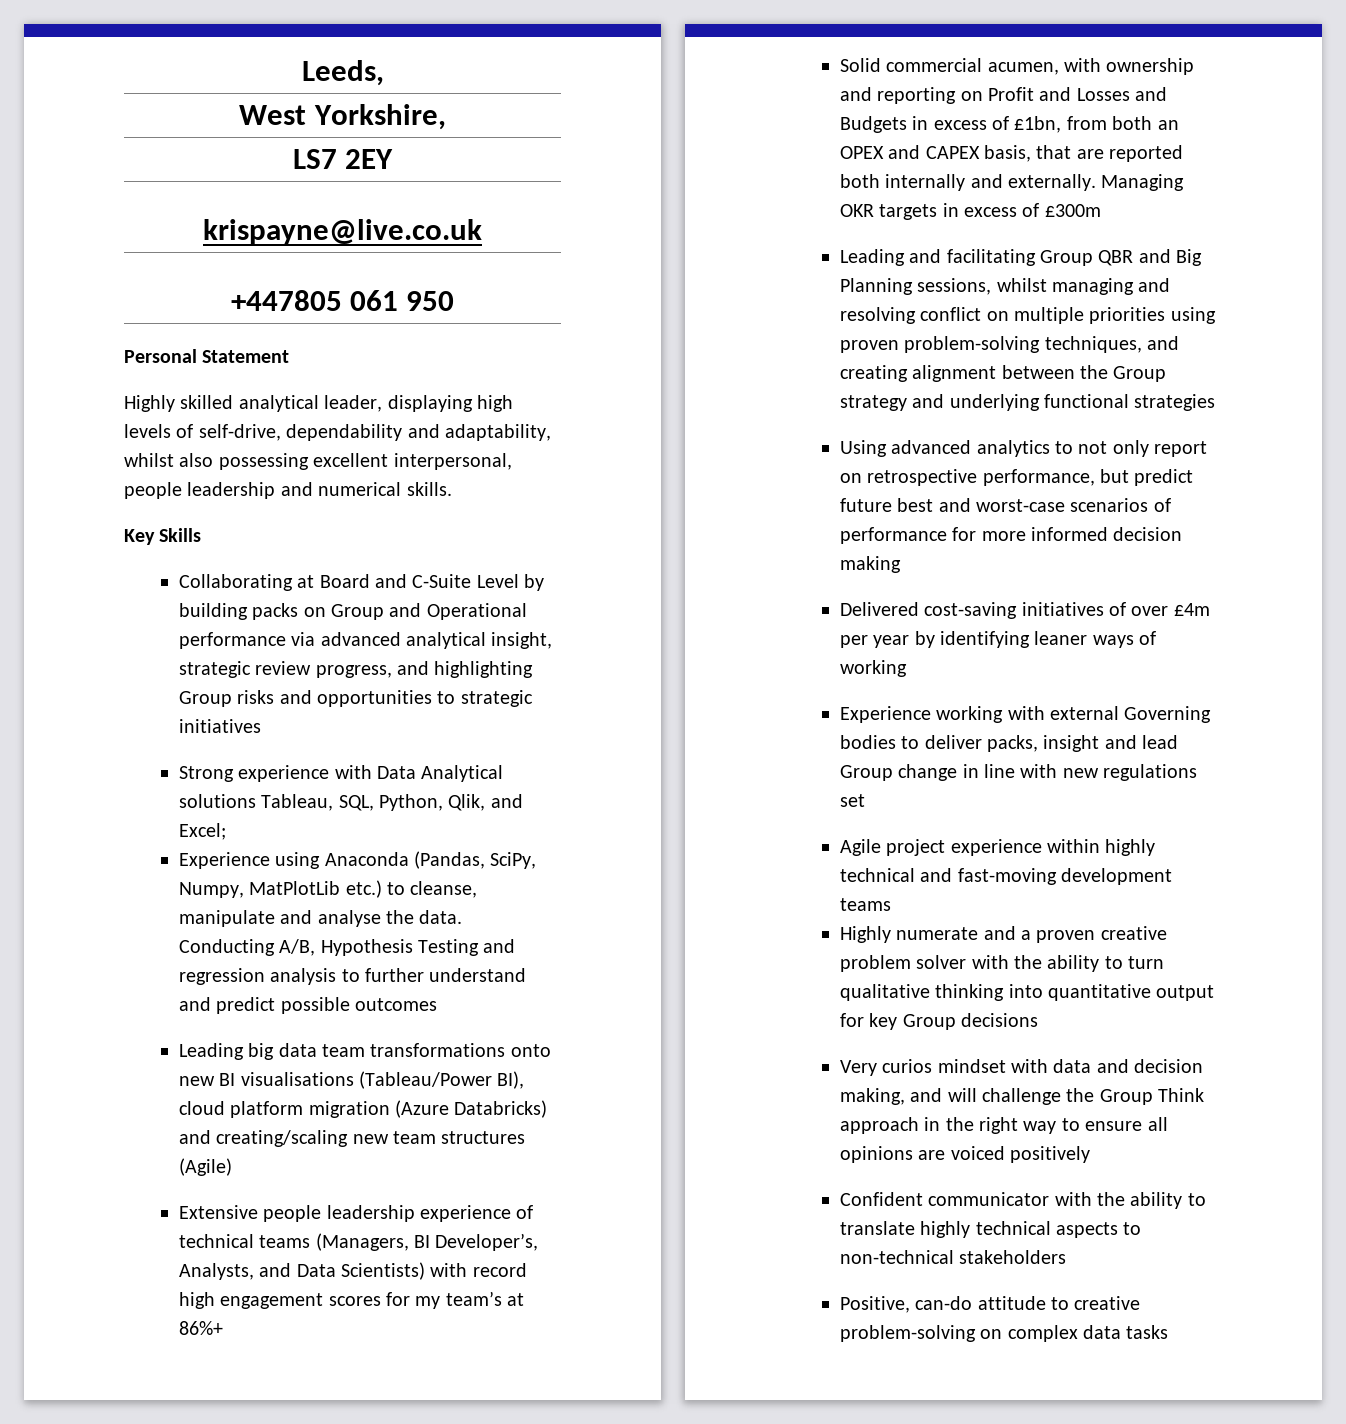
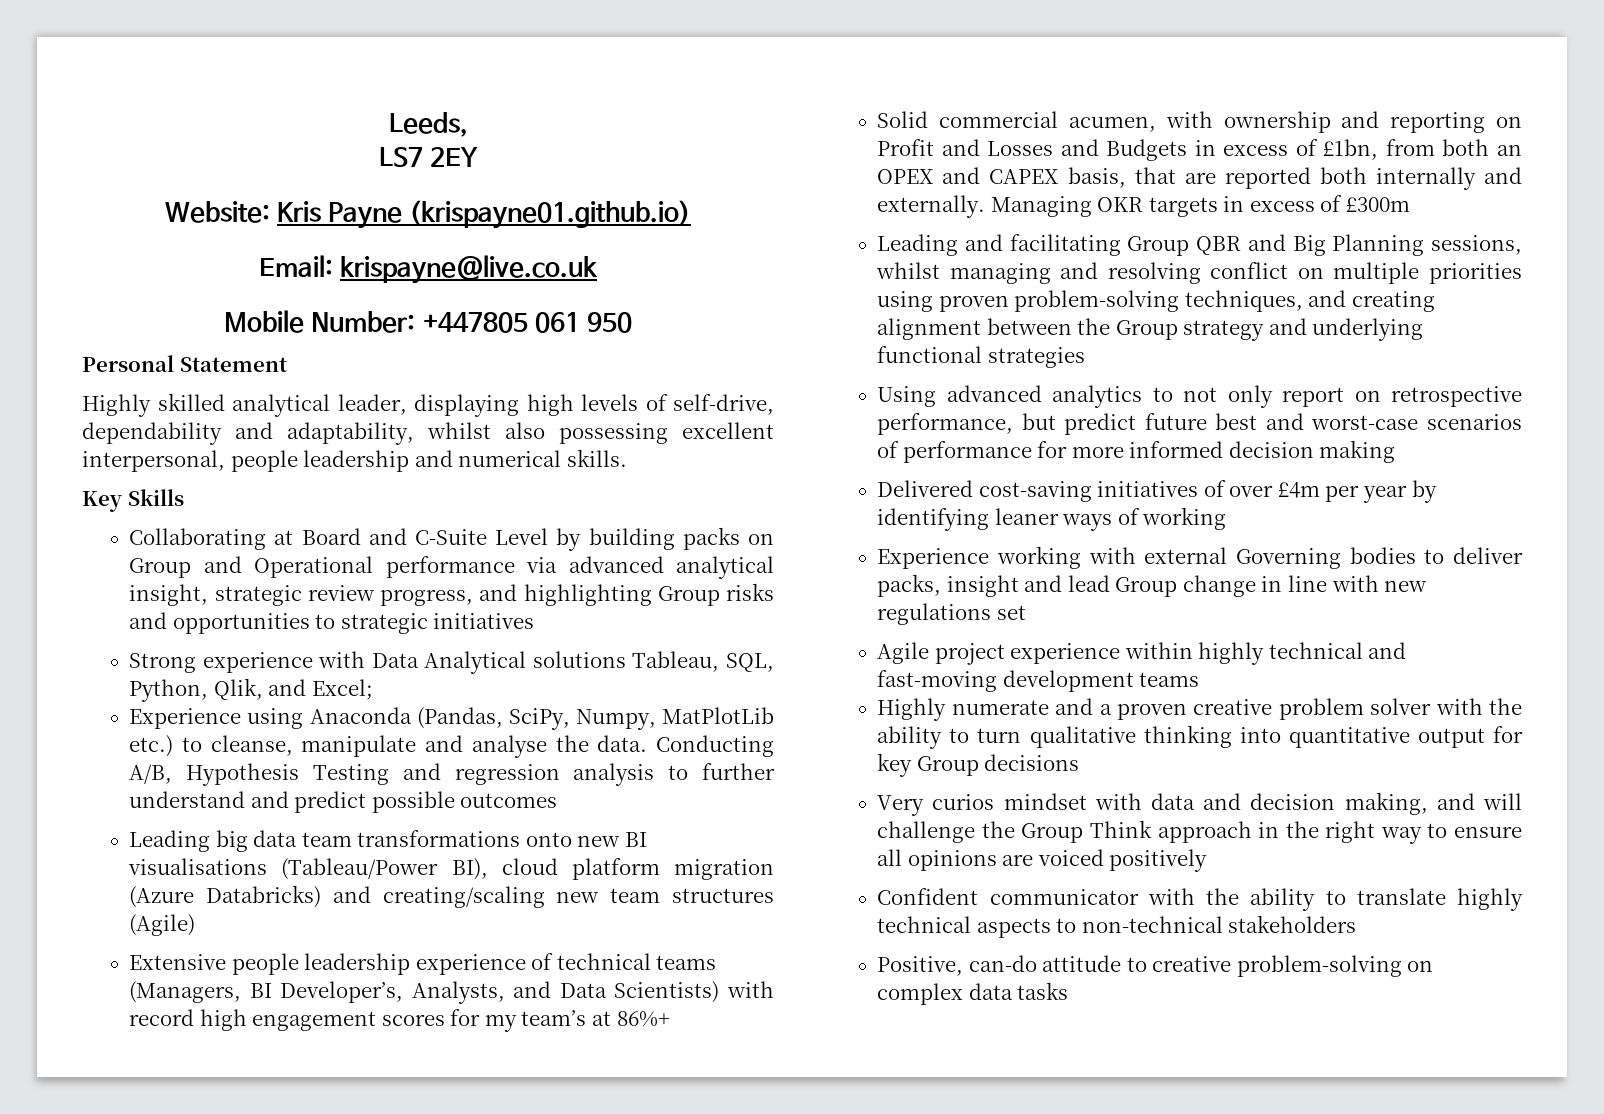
- West Yorkshire,
- krispayne@live.co.uk
+ Website: Kris Payne (krispayne01.github.io)
+ Email: krispayne@live.co.uk
- +447805 061 950
+ Mobile Number: +447805 061 950

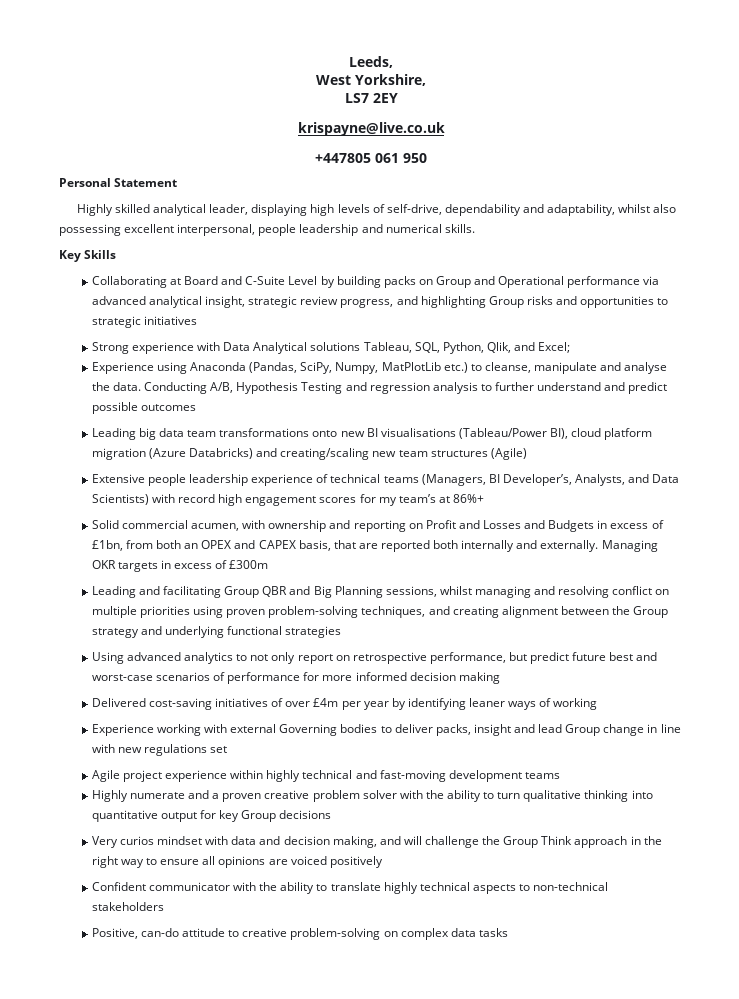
+ West Yorkshire,
- Website: Kris Payne (krispayne01.github.io)
- Email: krispayne@live.co.uk
+ krispayne@live.co.uk
- Mobile Number: +447805 061 950
+ +447805 061 950

